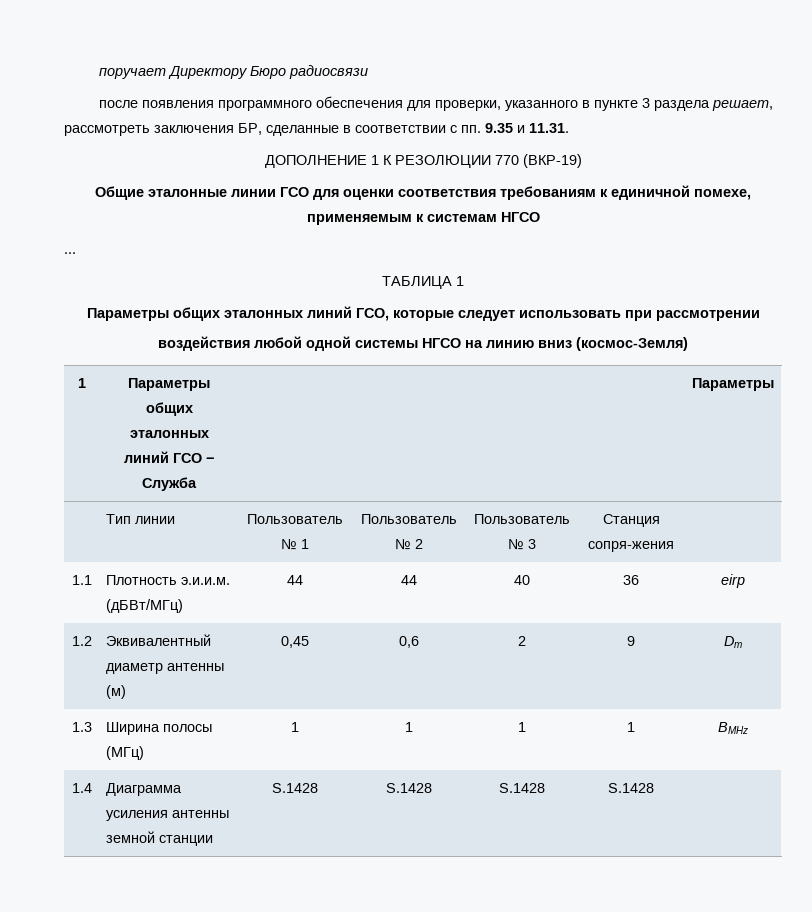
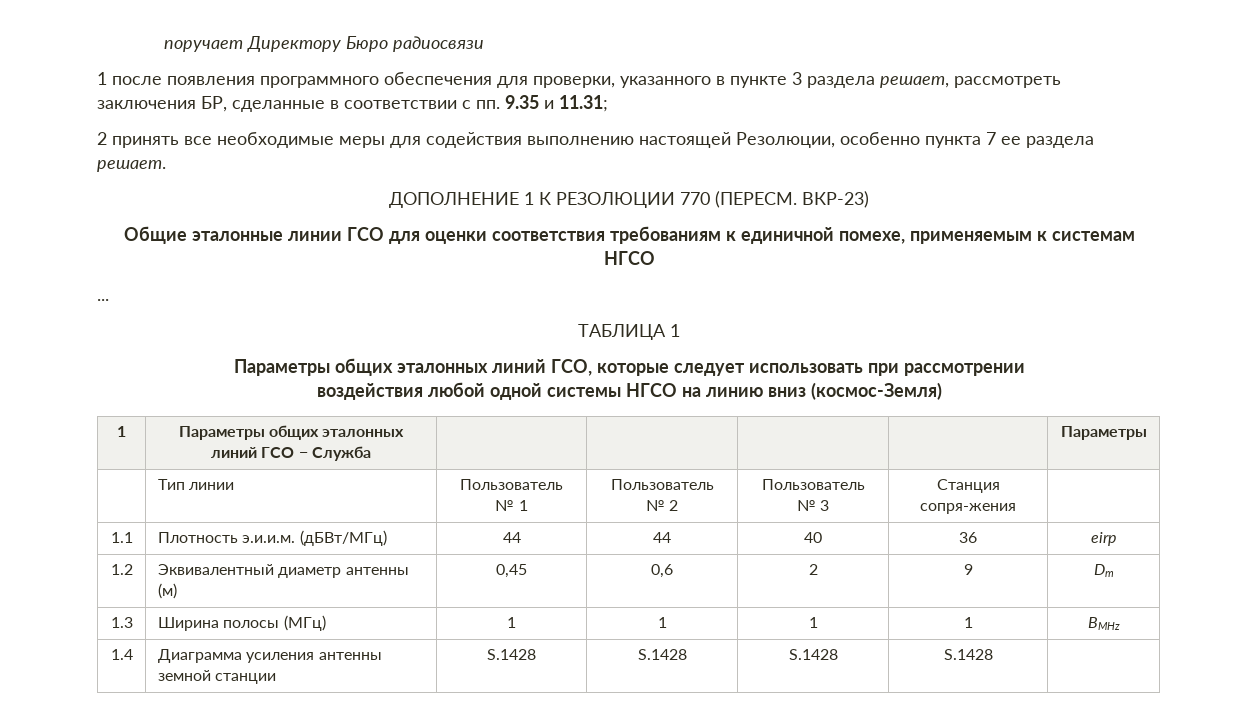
- после появления программного обеспечения для проверки, указанного в пункте 3 раздела решает, рассмотреть заключения БР, сделанные в соответствии с пп. 9.35 и 11.31.
+ 1 после появления программного обеспечения для проверки, указанного в пункте 3 раздела решает, рассмотреть заключения БР, сделанные в соответствии с пп. 9.35 и 11.31;
+ 2 принять все необходимые меры для содействия выполнению настоящей Резолюции, особенно пункта 7 ее раздела решает.
- ДОПОЛНЕНИЕ 1 К РЕЗОЛЮЦИИ 770 (ВКР-19)
+ ДОПОЛНЕНИЕ 1 К РЕЗОЛЮЦИИ 770 (ПЕРЕСМ. ВКР-23)

